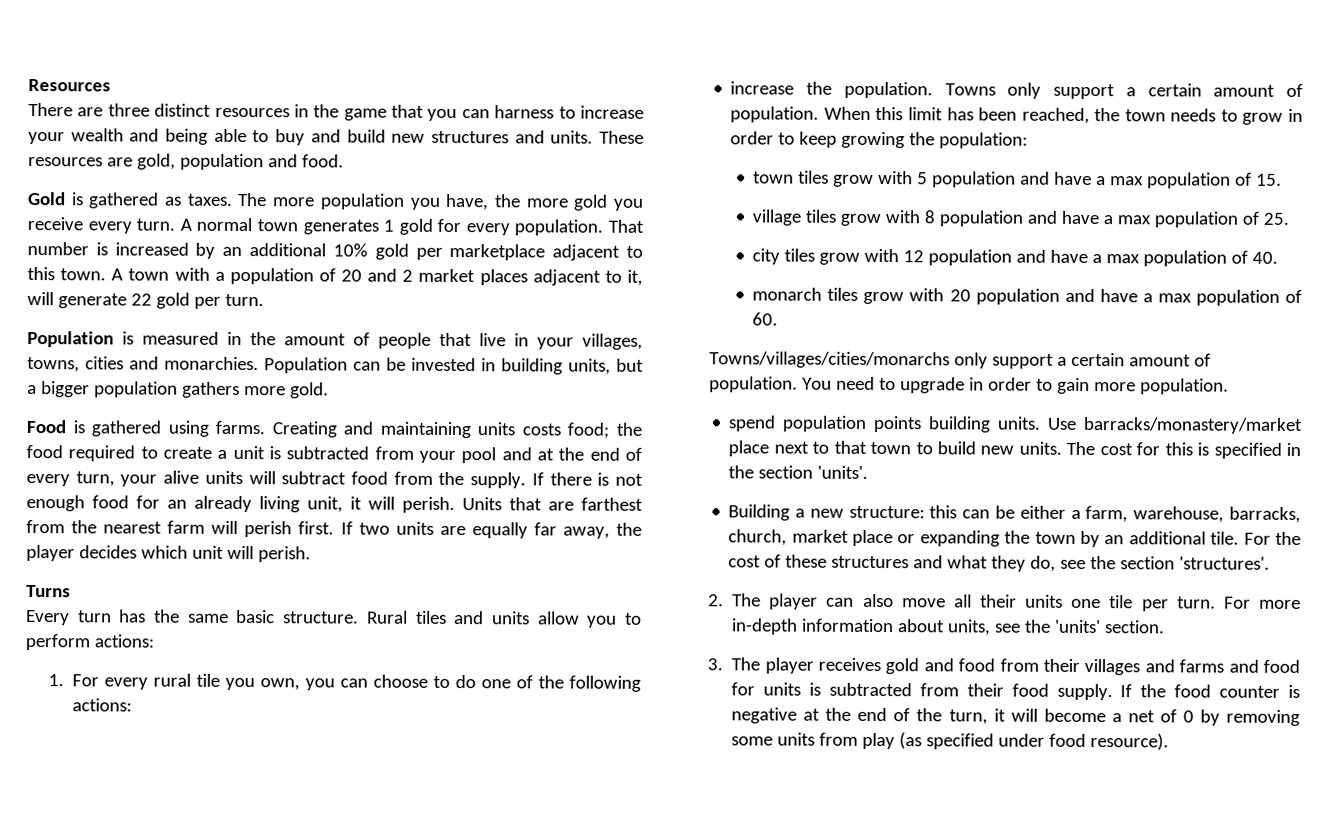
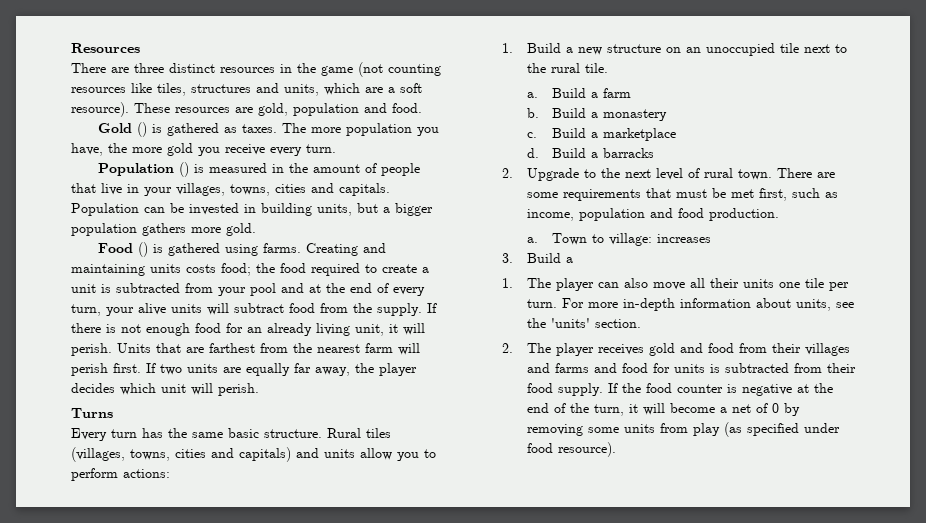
- There are three distinct resources in the game that you can harness to increase your wealth and being able to buy and build new structures and units.
+ There are three distinct resources in the game (not counting resources like tiles, structures and units, which are a soft resource).
- Gold is gathered as taxes.
+ Gold () is gathered as taxes.
- The more population you have, the more gold you receive every turn. A normal town generates 1 gold for every population. That number is increased by an additional 10% gold per marketplace adjacent to this town. A town with a population of 20 and 2 market places adjacent to it, will generate 22 gold per turn.
- Population is measured in the amount of people that live in your villages, towns, cities and monarchies.
+ The more population you have, the more gold you receive every turn.
+ Population () is measured in the amount of people that live in your villages, towns, cities and capitals.
- Food is gathered using farms.
+ Food () is gathered using farms.
- Rural tiles and units allow you to perform actions:
+ Rural tiles (villages, towns, cities and capitals) and units allow you to perform actions:
- 1. For every rural tile you own, you can choose to do one of the following actions:
- increase the population. Towns only support a certain amount of population. When this limit has been reached, the town needs to grow in order to keep growing the population:
- town tiles grow with 5 population and have a max population of 15.
- village tiles grow with 8 population and have a max population of 25.
- city tiles grow with 12 population and have a max population of 40.
- monarch tiles grow with 20 population and have a max population of 60.
- Towns/villages/cities/monarchs only support a certain amount of population. You need to upgrade in order to gain more population.
- spend population points building units. Use barracks/monastery/market place next to that town to build new units. The cost for this is specified in the section 'units'.
- Building a new structure: this can be either a farm, warehouse, barracks, church, market place or expanding the town by an additional tile. For the cost of these structures and what they do, see the section 'structures'.
- 2. The player can also move all their units one tile per turn.
+ 1. Build a new structure on an unoccupied tile next to the rural tile.
+ a. Build a farm
+ b. Build a monastery
+ c. Build a marketplace
+ d. Build a barracks
+ 2. Upgrade to the next level of rural town. There are some requirements that must be met first, such as income, population and food production.
+ a. Town to village: increases
+ 3. Build a
+ 1. The player can also move all their units one tile per turn.
- 3. The player receives gold and food from their villages and farms and food for units is subtracted from their food supply.
+ 2. The player receives gold and food from their villages and farms and food for units is subtracted from their food supply.

